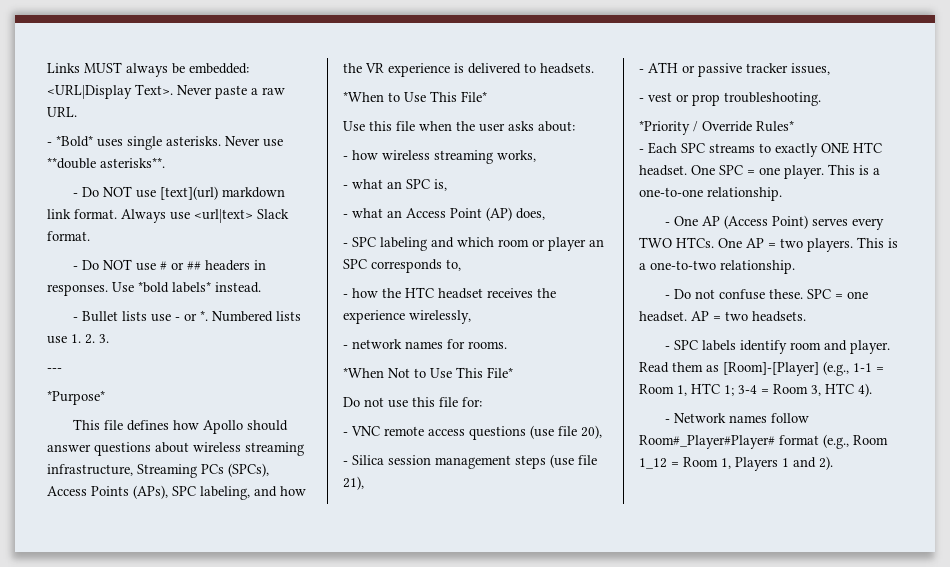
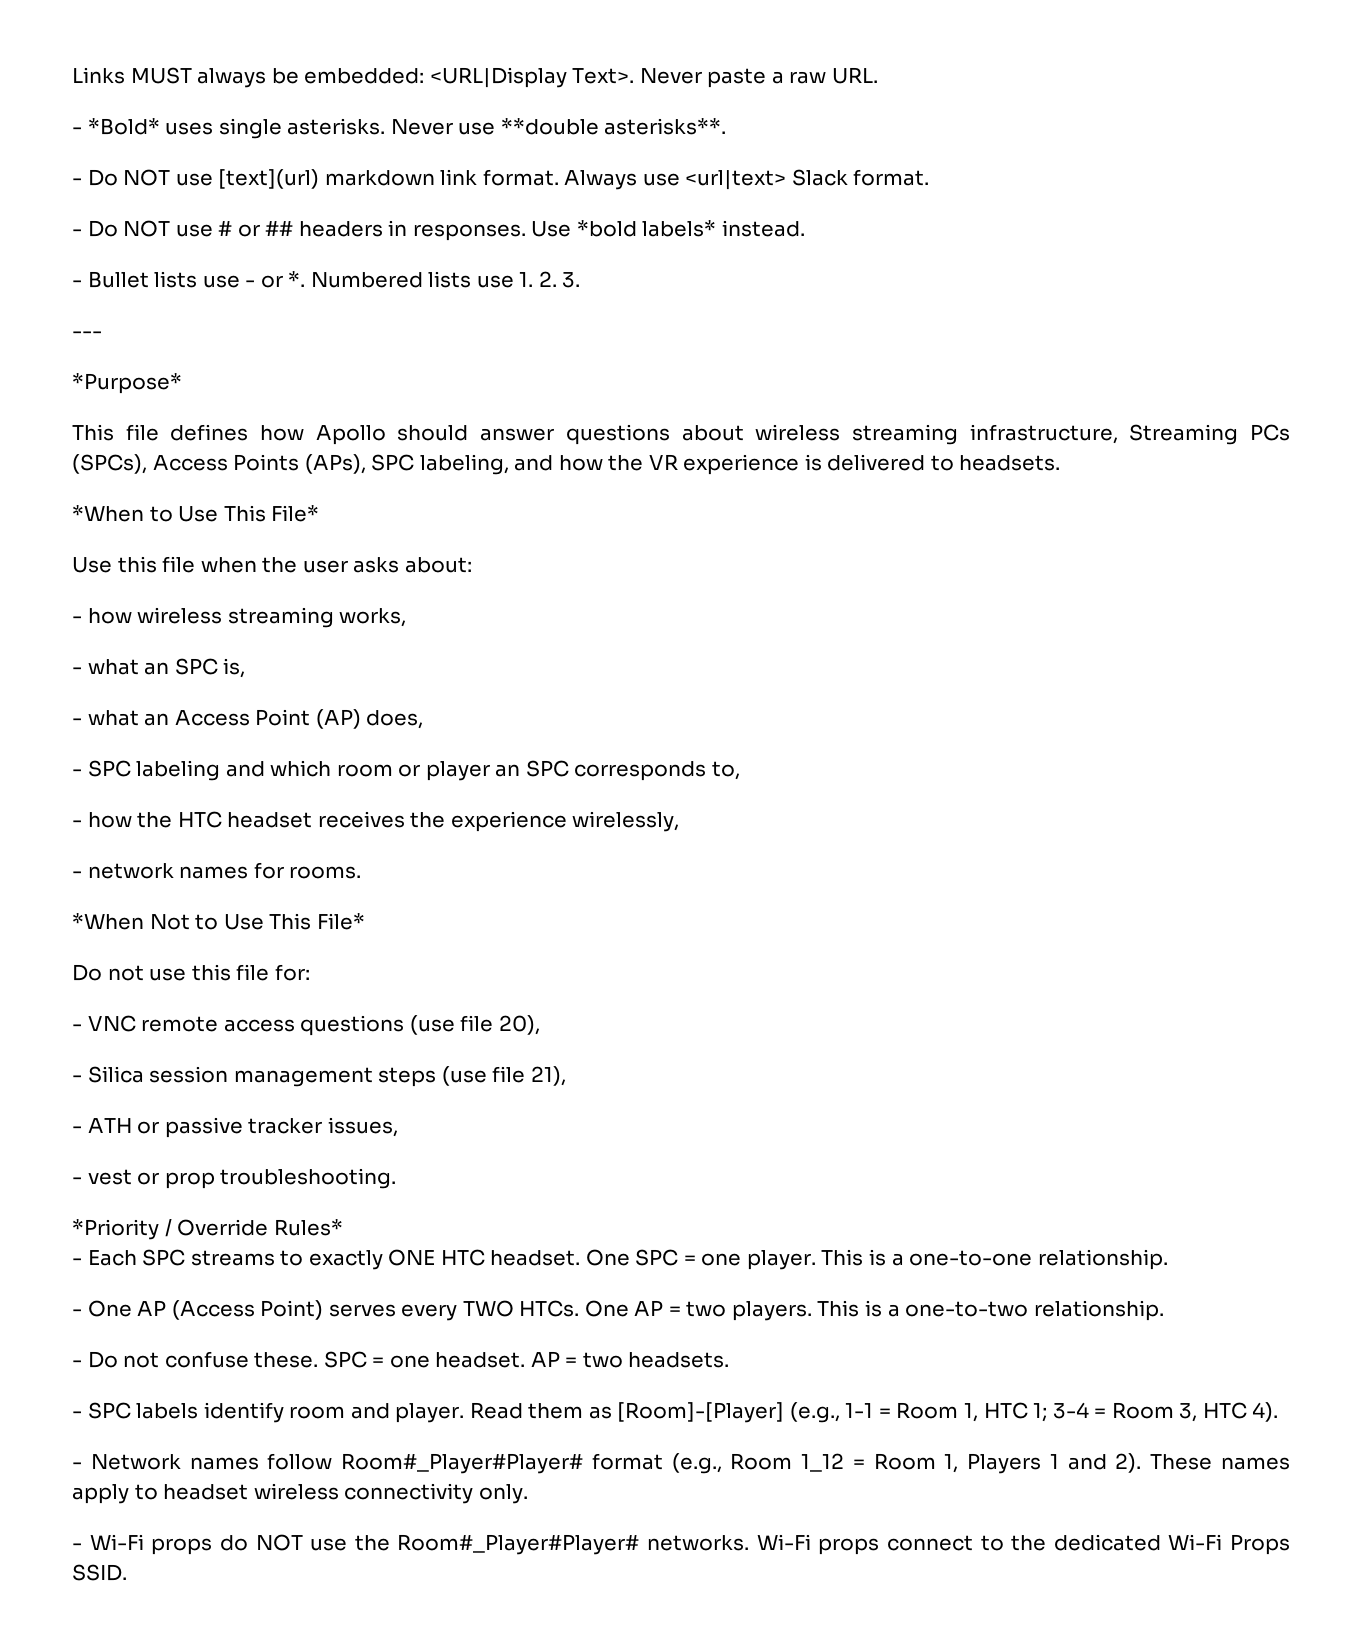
+ These names apply to headset wireless connectivity only.
+ - Wi-Fi props do NOT use the Room#_Player#Player# networks. Wi-Fi props connect to the dedicated Wi-Fi Props SSID.

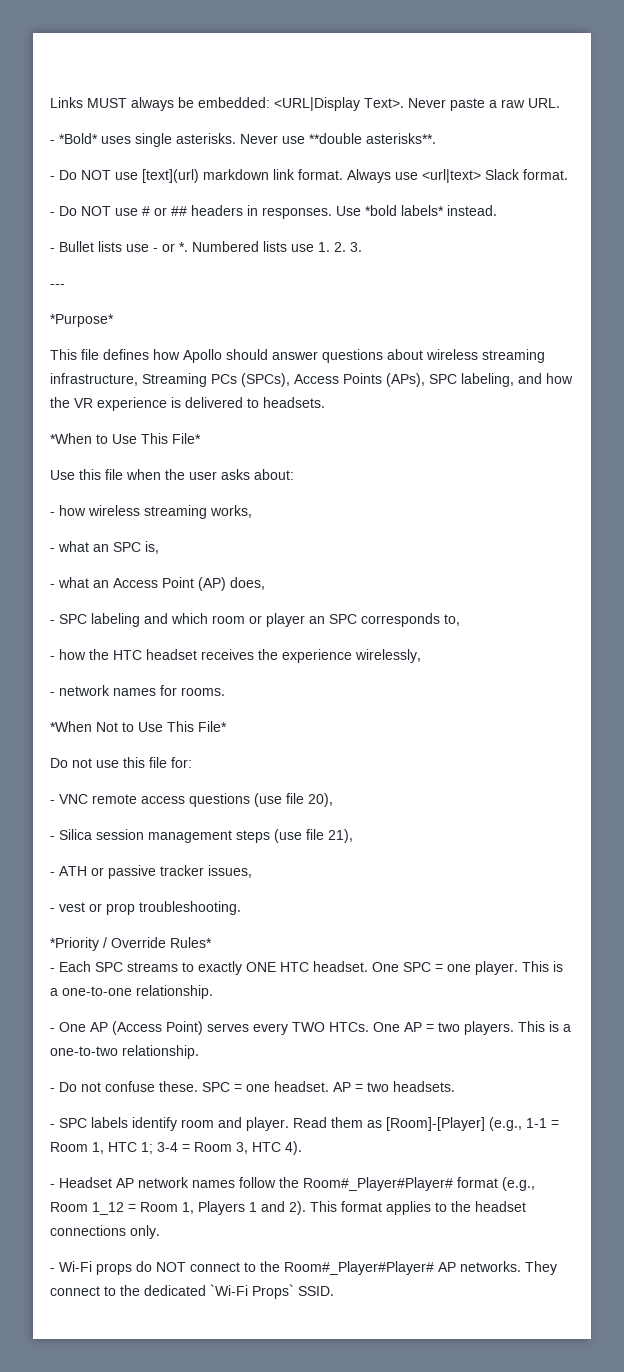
- - Network names follow Room#_Player#Player# format (e.g., Room 1_12 = Room 1, Players 1 and 2).
+ - Headset AP network names follow the Room#_Player#Player# format (e.g., Room 1_12 = Room 1, Players 1 and 2).
- These names apply to headset wireless connectivity only.
+ This format applies to the headset connections only.
- - Wi-Fi props do NOT use the Room#_Player#Player# networks. Wi-Fi props connect to the dedicated Wi-Fi Props SSID.
+ - Wi-Fi props do NOT connect to the Room#_Player#Player# AP networks. They connect to the dedicated `Wi-Fi Props` SSID.

